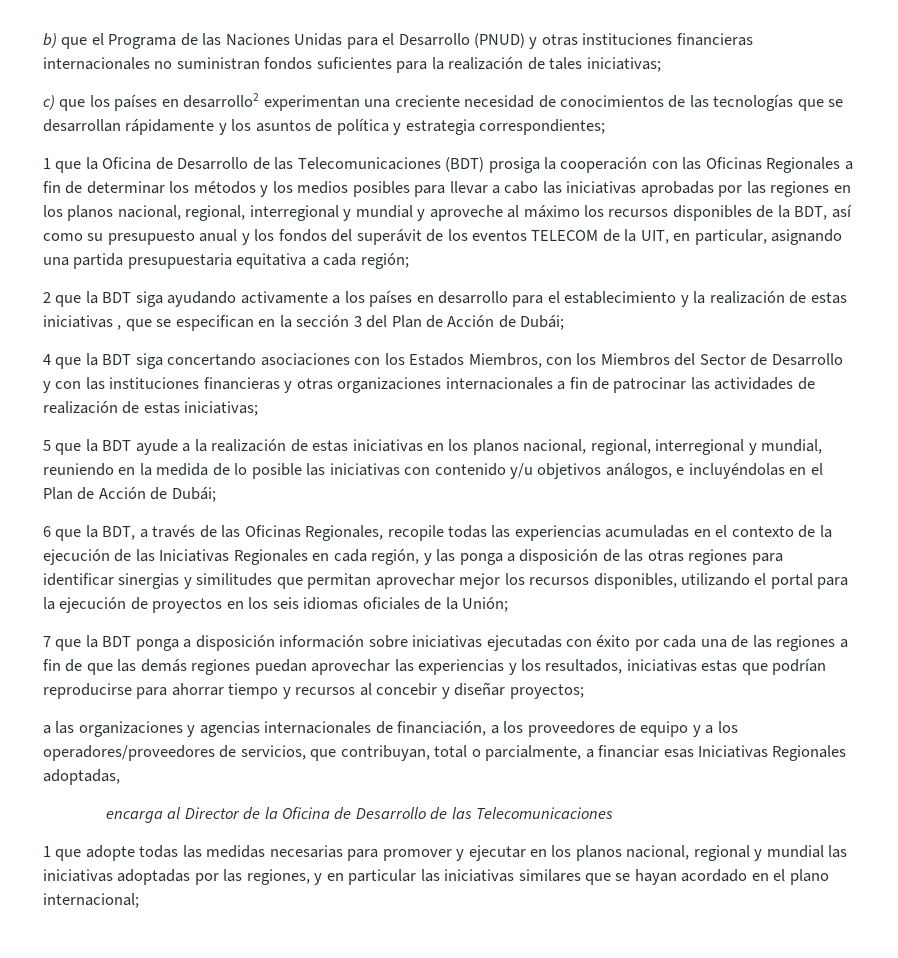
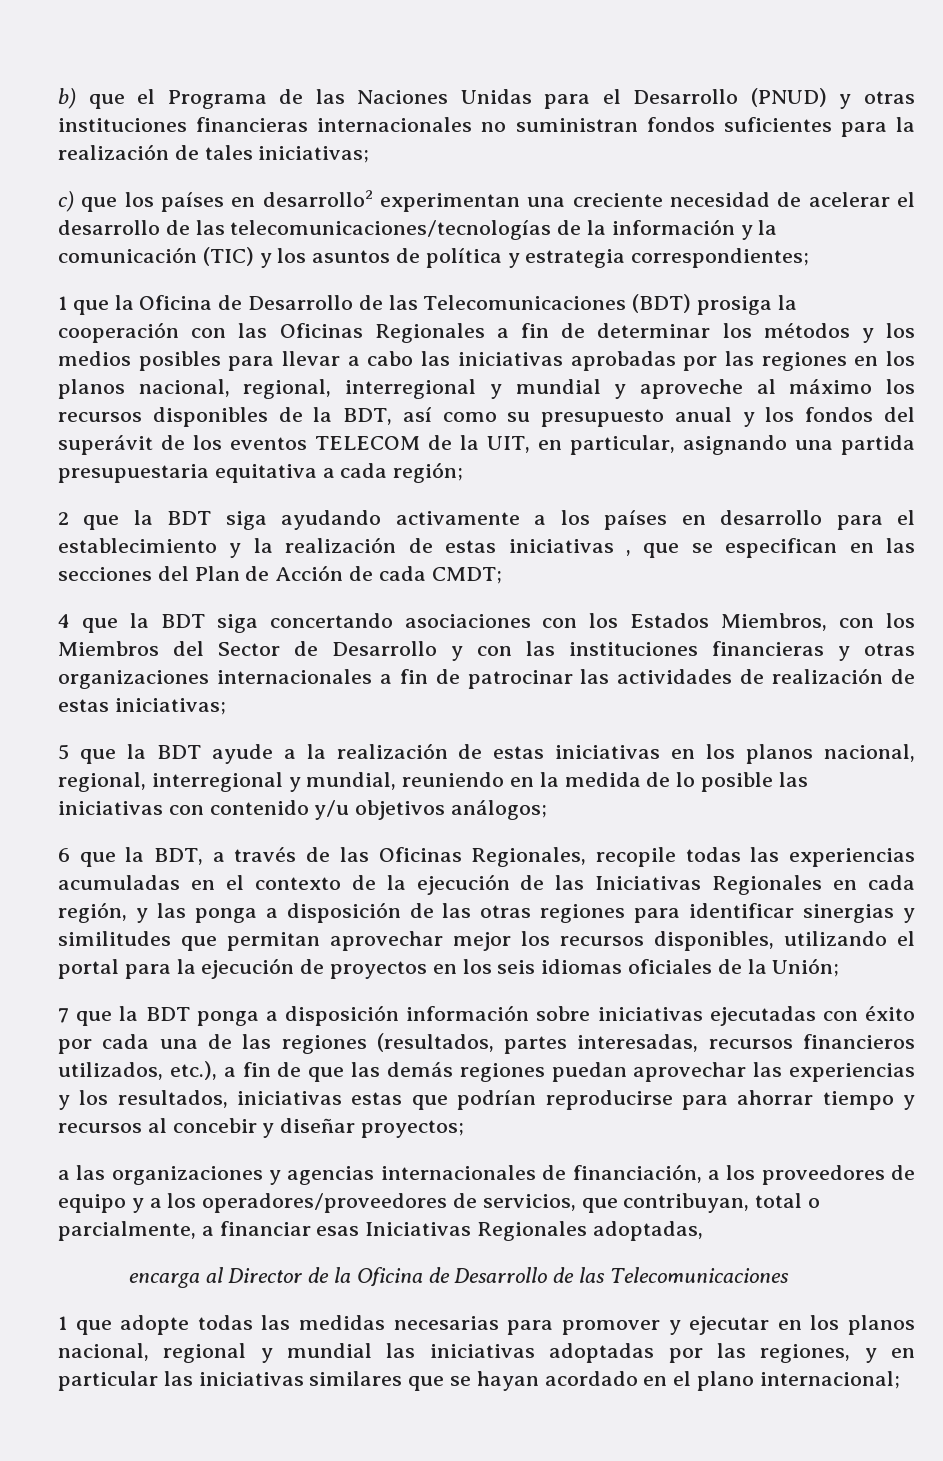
- c) que los países en desarrollo2 experimentan una creciente necesidad de conocimientos de las tecnologías que se desarrollan rápidamente y los asuntos de política y estrategia correspondientes;
+ c) que los países en desarrollo2 experimentan una creciente necesidad de acelerar el desarrollo de las telecomunicaciones/tecnologías de la información y la comunicación (TIC) y los asuntos de política y estrategia correspondientes;
- 2 que la BDT siga ayudando activamente a los países en desarrollo para el establecimiento y la realización de estas iniciativas , que se especifican en la sección 3 del Plan de Acción de Dubái;
+ 2 que la BDT siga ayudando activamente a los países en desarrollo para el establecimiento y la realización de estas iniciativas , que se especifican en las secciones del Plan de Acción de cada CMDT;
- 5 que la BDT ayude a la realización de estas iniciativas en los planos nacional, regional, interregional y mundial, reuniendo en la medida de lo posible las iniciativas con contenido y/u objetivos análogos, e incluyéndolas en el Plan de Acción de Dubái;
+ 5 que la BDT ayude a la realización de estas iniciativas en los planos nacional, regional, interregional y mundial, reuniendo en la medida de lo posible las iniciativas con contenido y/u objetivos análogos;
- 7 que la BDT ponga a disposición información sobre iniciativas ejecutadas con éxito por cada una de las regiones a fin de que las demás regiones puedan aprovechar las experiencias y los resultados, iniciativas estas que podrían reproducirse para ahorrar tiempo y recursos al concebir y diseñar proyectos;
+ 7 que la BDT ponga a disposición información sobre iniciativas ejecutadas con éxito por cada una de las regiones (resultados, partes interesadas, recursos financieros utilizados, etc.), a fin de que las demás regiones puedan aprovechar las experiencias y los resultados, iniciativas estas que podrían reproducirse para ahorrar tiempo y recursos al concebir y diseñar proyectos;

